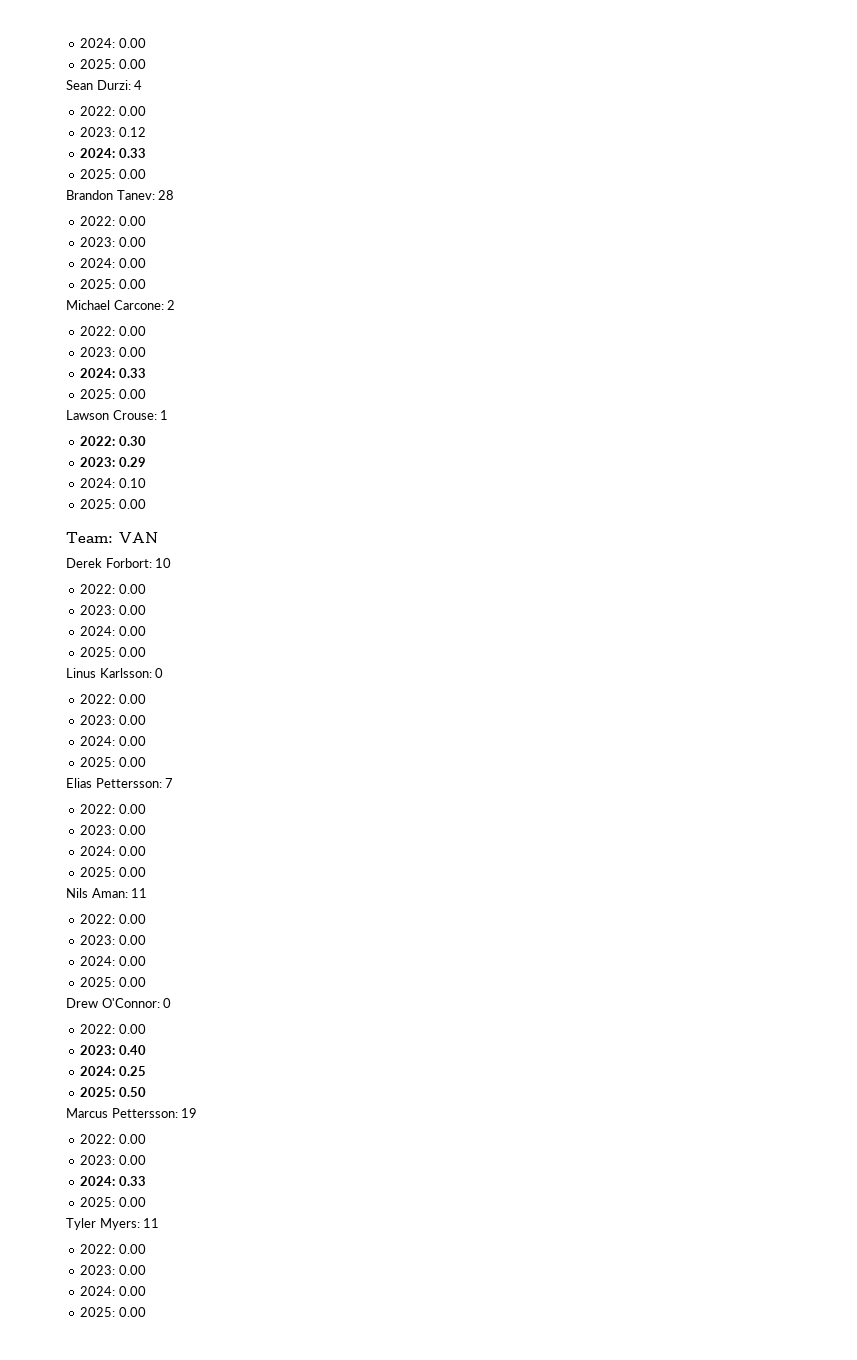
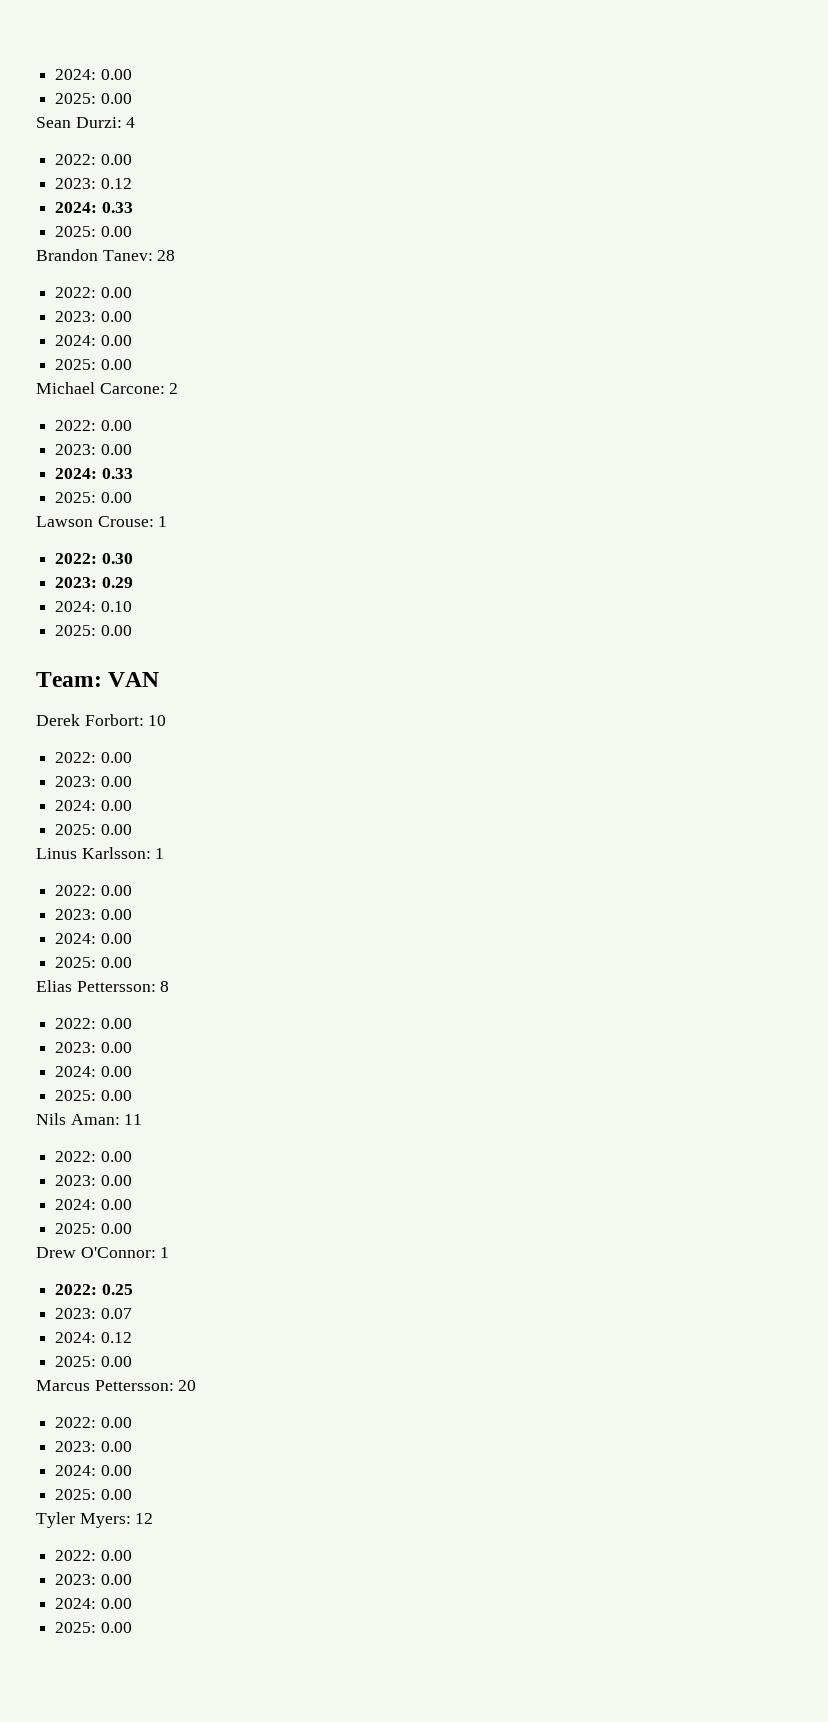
- Linus Karlsson: 0
+ Linus Karlsson: 1
- Elias Pettersson: 7
+ Elias Pettersson: 8
- Drew O'Connor: 0
- 2022: 0.00
- 2023: 0.40
- 2024: 0.25
- 2025: 0.50
- Marcus Pettersson: 19
+ Drew O'Connor: 1
+ 2022: 0.25
+ 2023: 0.07
+ 2024: 0.12
+ 2025: 0.00
+ Marcus Pettersson: 20
  2022: 0.00
  2023: 0.00
- 2024: 0.33
+ 2024: 0.00
  2025: 0.00
- Tyler Myers: 11
+ Tyler Myers: 12

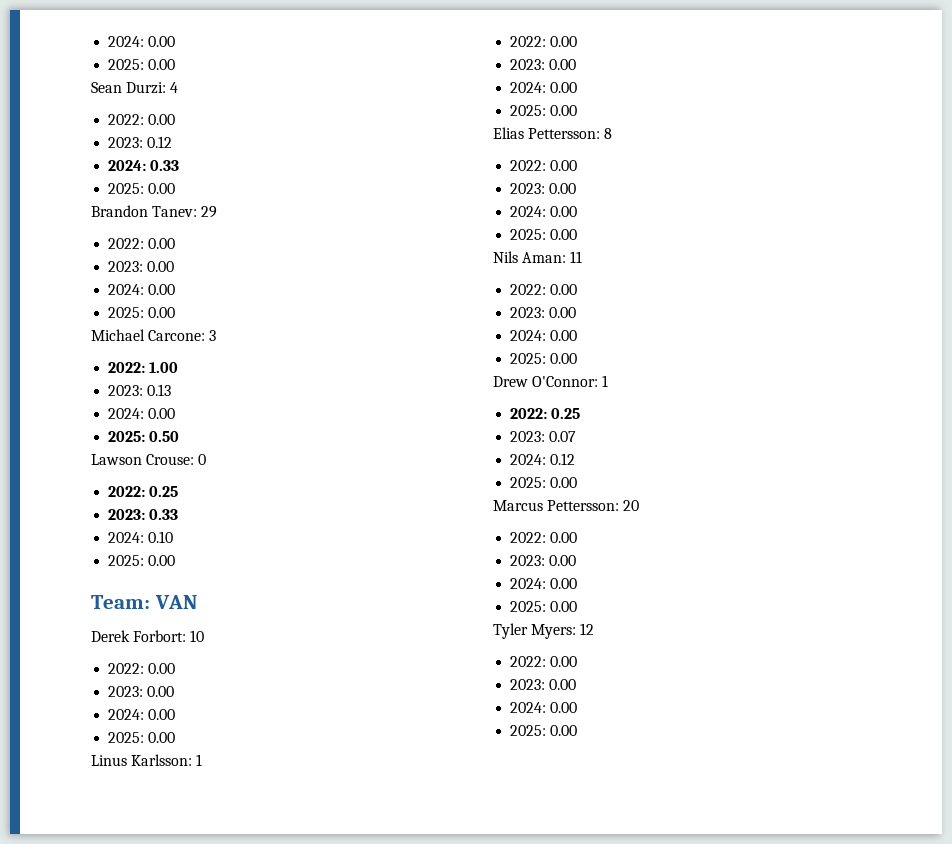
- Brandon Tanev: 28
+ Brandon Tanev: 29
- Michael Carcone: 2
- 2022: 0.00
- 2023: 0.00
- 2024: 0.33
- 2025: 0.00
+ Michael Carcone: 3
+ 2022: 1.00
+ 2023: 0.13
+ 2024: 0.00
+ 2025: 0.50
- Lawson Crouse: 1
- 2022: 0.30
- 2023: 0.29
+ Lawson Crouse: 0
+ 2022: 0.25
+ 2023: 0.33

